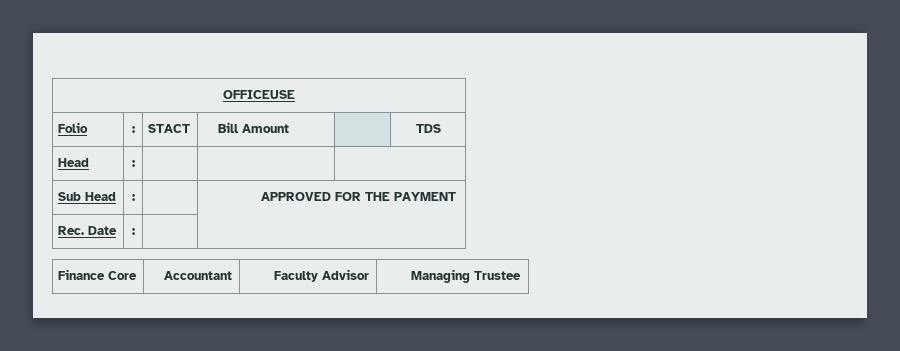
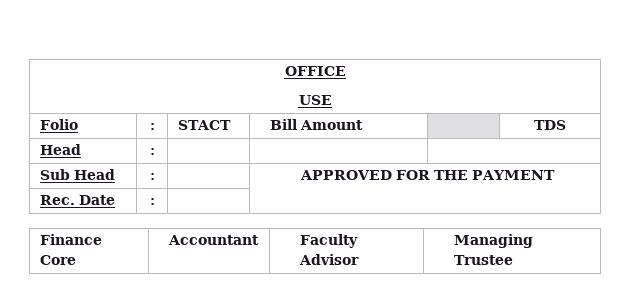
- OFFICEUSE
+ OFFICE
+ USE

